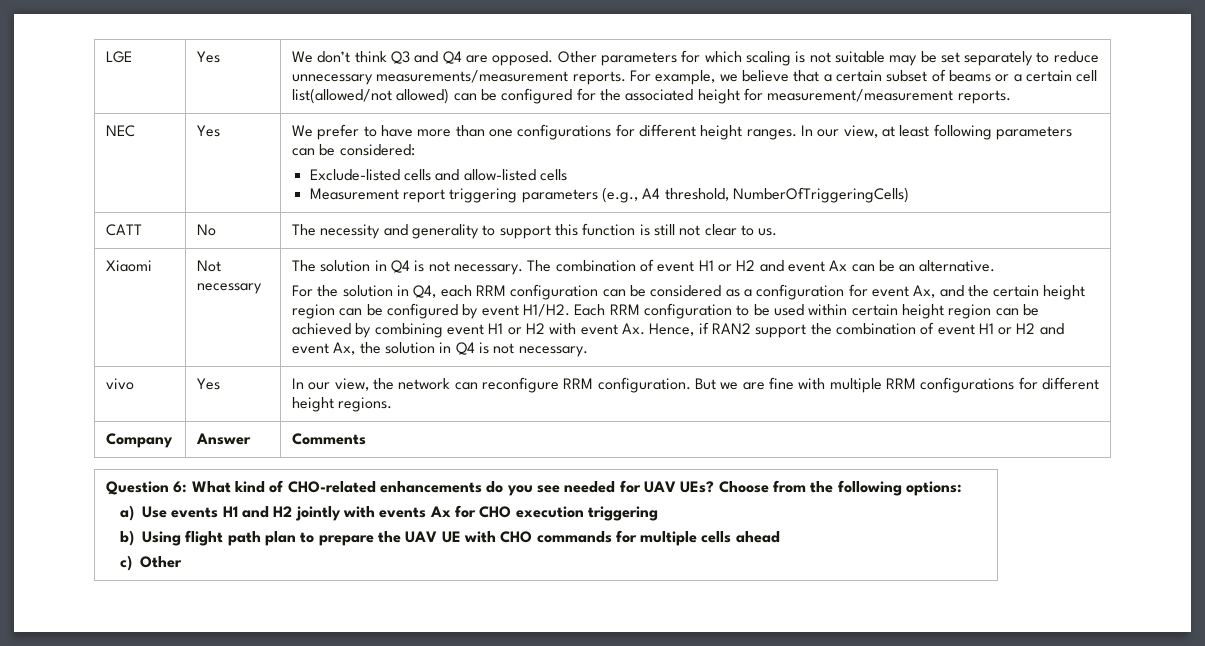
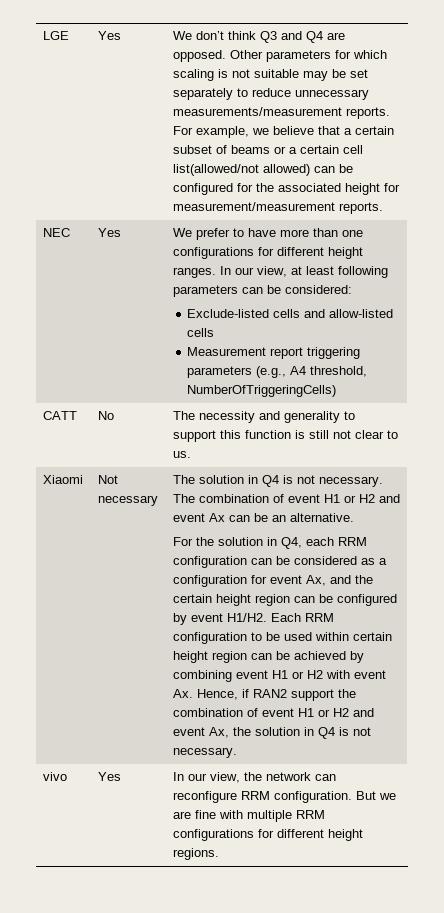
- Company | Answer | Comments
- Question 6: What kind of CHO-related enhancements do you see needed for UAV UEs? Choose from the following options:
- a) Use events H1 and H2 jointly with events Ax for CHO execution triggering
- b) Using flight path plan to prepare the UAV UE with CHO commands for multiple cells ahead
- c) Other

